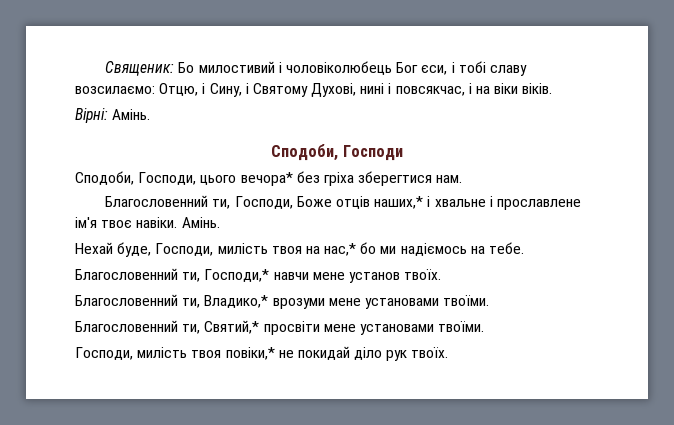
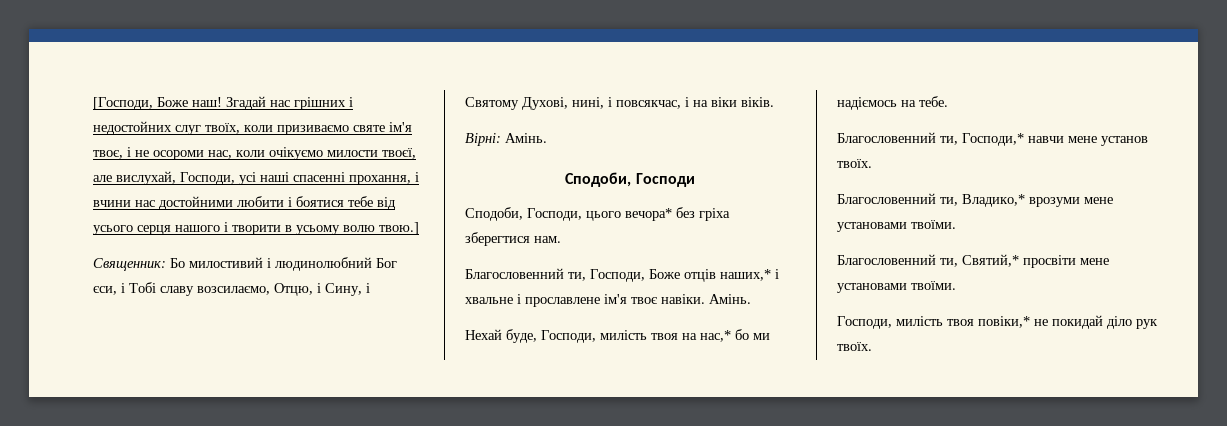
- Священик: Бо милостивий і чоловіколюбець Бог єси, і тобі славу возсилаємо: Отцю, і Сину, і Святому Духові, нині і повсякчас, і на віки віків.
+ [Господи, Боже наш! Згадай нас грішних і недостойних слуг твоїх, коли призиваємо святе ім'я твоє, і не осороми нас, коли очікуємо милости твоєї, але вислухай, Господи, усі наші спасенні прохання, і вчини нас достойними любити і боятися тебе від усього серця нашого і творити в усьому волю твою.]
+ Священник: Бо милостивий і людинолюбний Бог єси, і Тобі славу возсилаємо, Отцю, і Сину, і Святому Духові, нині, і повсякчас, і на віки віків.

